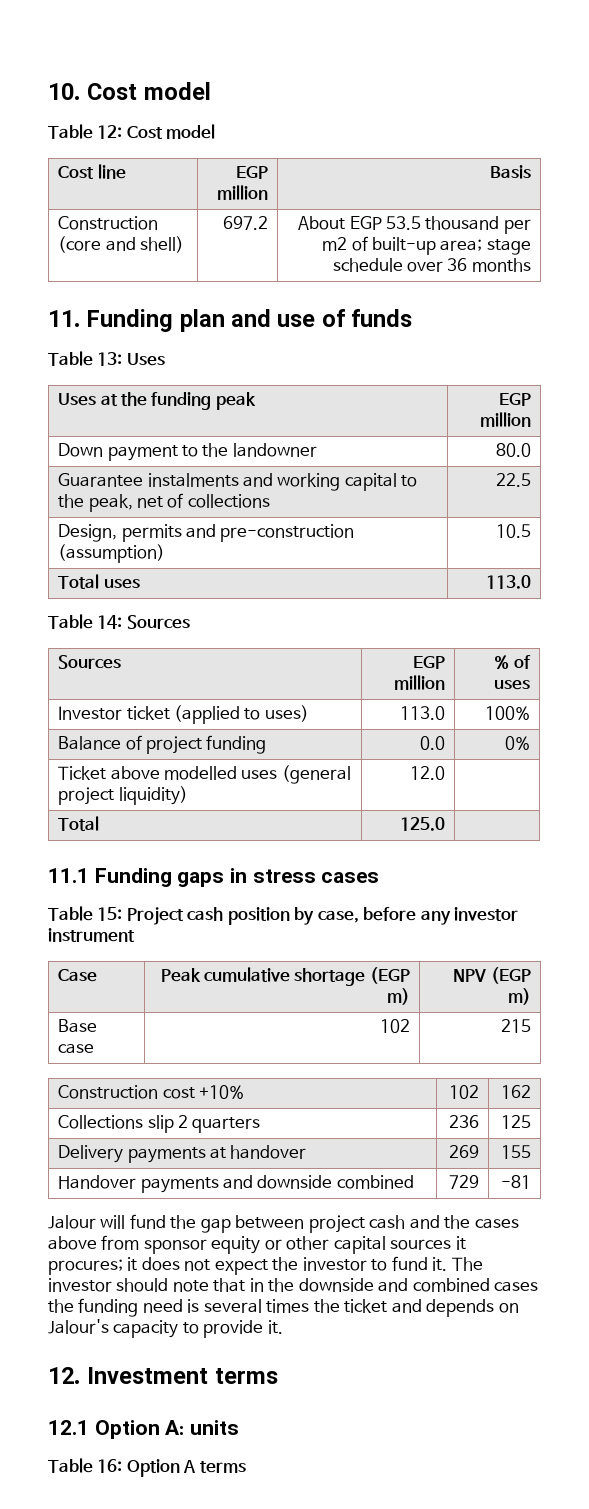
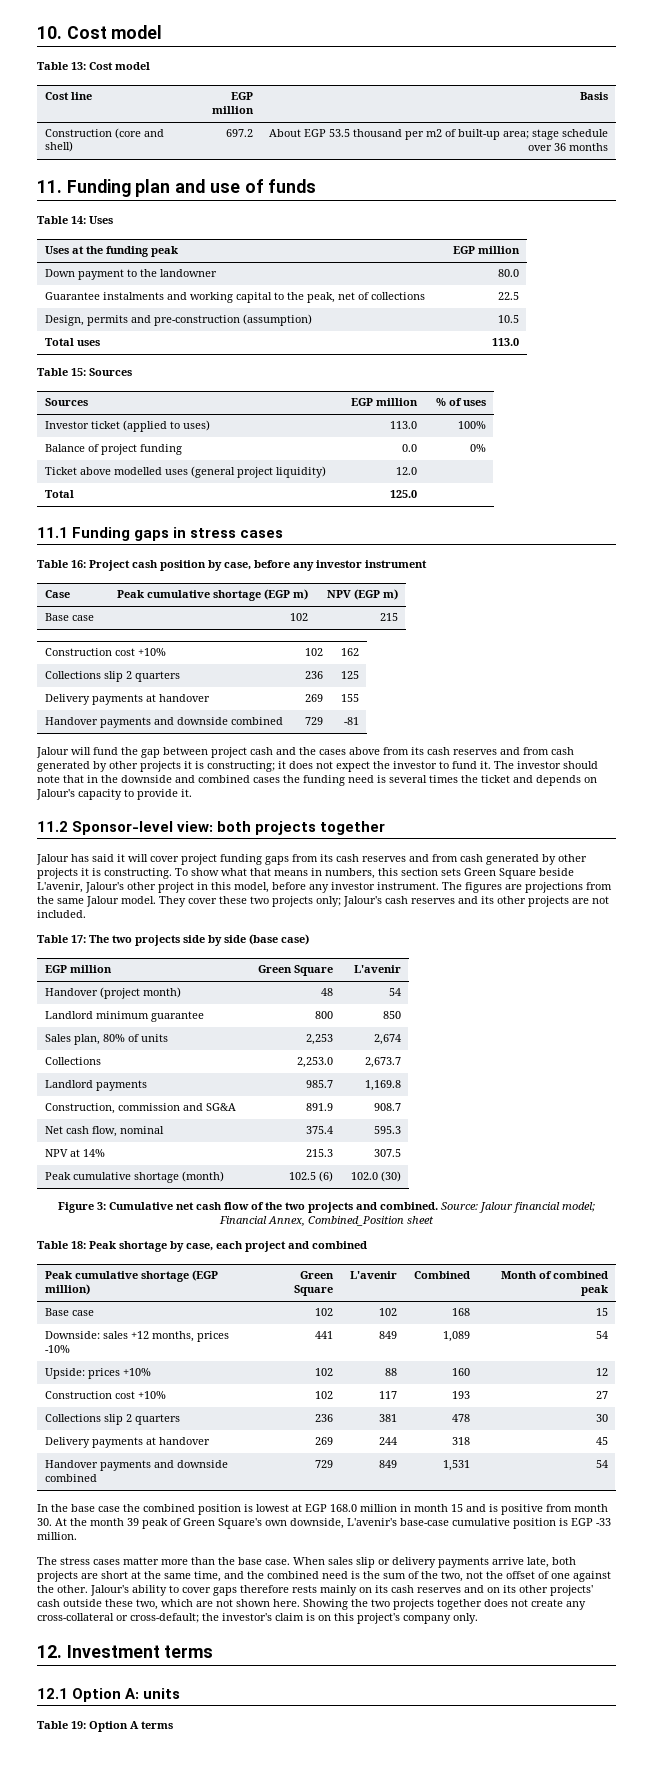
- Table 12: Cost model
+ Table 13: Cost model
- Table 13: Uses
+ Table 14: Uses
- Table 14: Sources
+ Table 15: Sources
- Table 15: Project cash position by case, before any investor instrument
+ Table 16: Project cash position by case, before any investor instrument
- Jalour will fund the gap between project cash and the cases above from sponsor equity or other capital sources it procures; it does not expect the investor to fund it.
+ Jalour will fund the gap between project cash and the cases above from its cash reserves and from cash generated by other projects it is constructing; it does not expect the investor to fund it.
+ 11.2 Sponsor-level view: both projects together
+ Jalour has said it will cover project funding gaps from its cash reserves and from cash generated by other projects it is constructing. To show what that means in numbers, this section sets Green Square beside L'avenir, Jalour's other project in this model, before any investor instrument. The figures are projections from the same Jalour model. They cover these two projects only; Jalour's cash reserves and its other projects are not included.
+ Table 17: The two projects side by side (base case)
+ EGP million | Green Square | L'avenir
+ Handover (project month) | 48 | 54
+ Landlord minimum guarantee | 800 | 850
+ Sales plan, 80% of units | 2,253 | 2,674
+ Collections | 2,253.0 | 2,673.7
+ Landlord payments | 985.7 | 1,169.8
+ Construction, commission and SG&A | 891.9 | 908.7
+ Net cash flow, nominal | 375.4 | 595.3
+ NPV at 14% | 215.3 | 307.5
+ Peak cumulative shortage (month) | 102.5 (6) | 102.0 (30)
+ Figure 3: Cumulative net cash flow of the two projects and combined. Source: Jalour financial model; Financial Annex, Combined_Position sheet
+ Table 18: Peak shortage by case, each project and combined
+ Peak cumulative shortage (EGP million) | Green Square | L'avenir | Combined | Month of combined peak
+ Base case | 102 | 102 | 168 | 15
+ Downside: sales +12 months, prices -10% | 441 | 849 | 1,089 | 54
+ Upside: prices +10% | 102 | 88 | 160 | 12
+ Construction cost +10% | 102 | 117 | 193 | 27
+ Collections slip 2 quarters | 236 | 381 | 478 | 30
+ Delivery payments at handover | 269 | 244 | 318 | 45
+ Handover payments and downside combined | 729 | 849 | 1,531 | 54
+ In the base case the combined position is lowest at EGP 168.0 million in month 15 and is positive from month 30. At the month 39 peak of Green Square's own downside, L'avenir's base-case cumulative position is EGP -33 million.
+ The stress cases matter more than the base case. When sales slip or delivery payments arrive late, both projects are short at the same time, and the combined need is the sum of the two, not the offset of one against the other. Jalour's ability to cover gaps therefore rests mainly on its cash reserves and on its other projects' cash outside these two, which are not shown here. Showing the two projects together does not create any cross-collateral or cross-default; the investor's claim is on this project's company only.
- Table 16: Option A terms
+ Table 19: Option A terms

